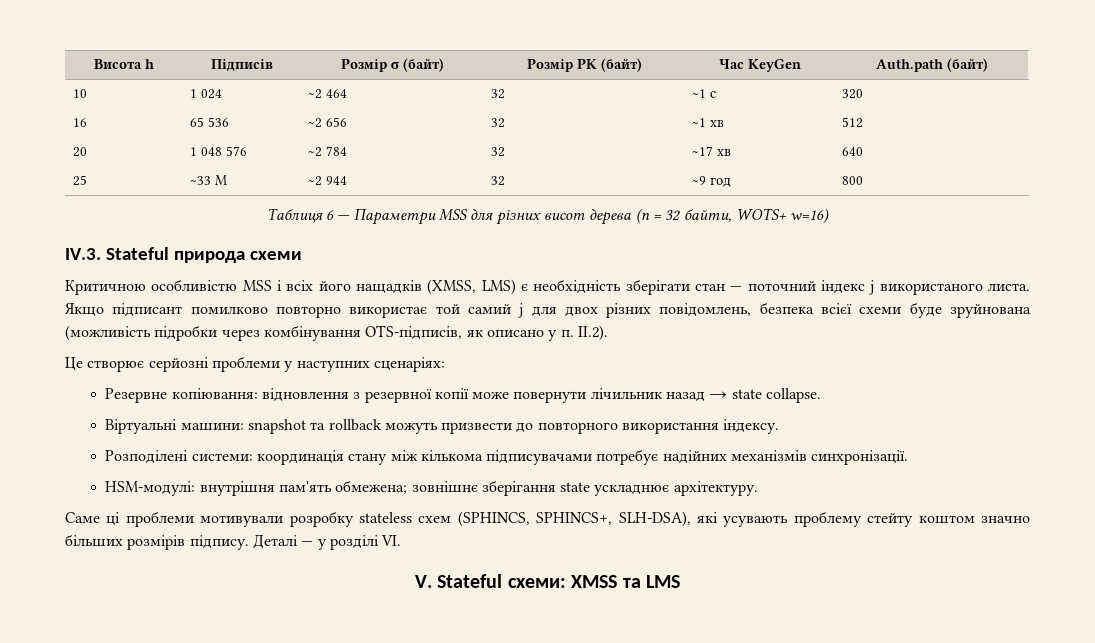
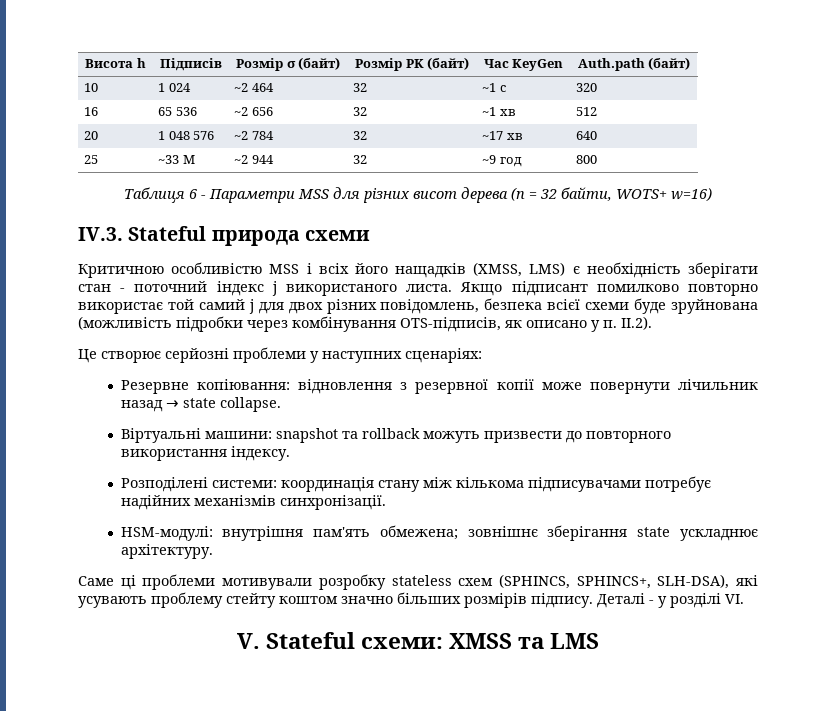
- Таблиця 6 — Параметри MSS для різних висот дерева (n = 32 байти, WOTS+ w=16)
+ Таблиця 6 - Параметри MSS для різних висот дерева (n = 32 байти, WOTS+ w=16)
- Критичною особливістю MSS і всіх його нащадків (XMSS, LMS) є необхідність зберігати стан — поточний індекс j використаного листа.
+ Критичною особливістю MSS і всіх його нащадків (XMSS, LMS) є необхідність зберігати стан - поточний індекс j використаного листа.
- Деталі — у розділі VI.
+ Деталі - у розділі VI.

